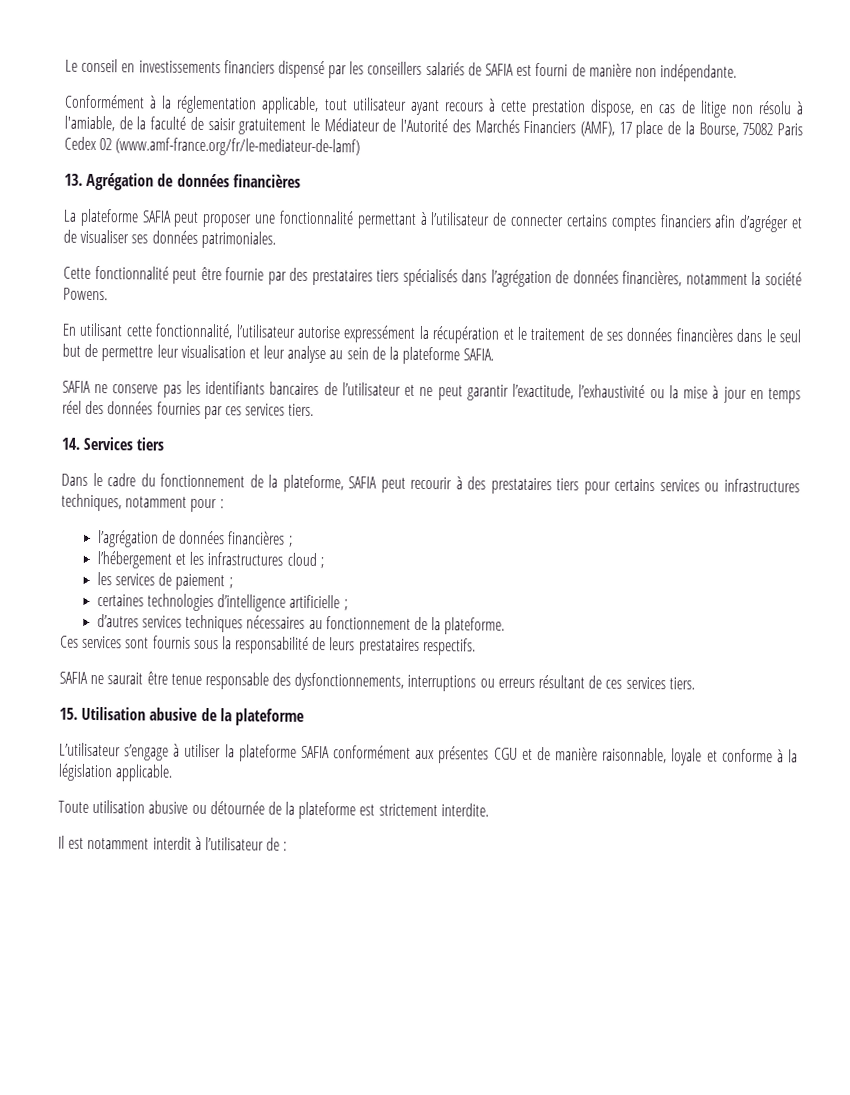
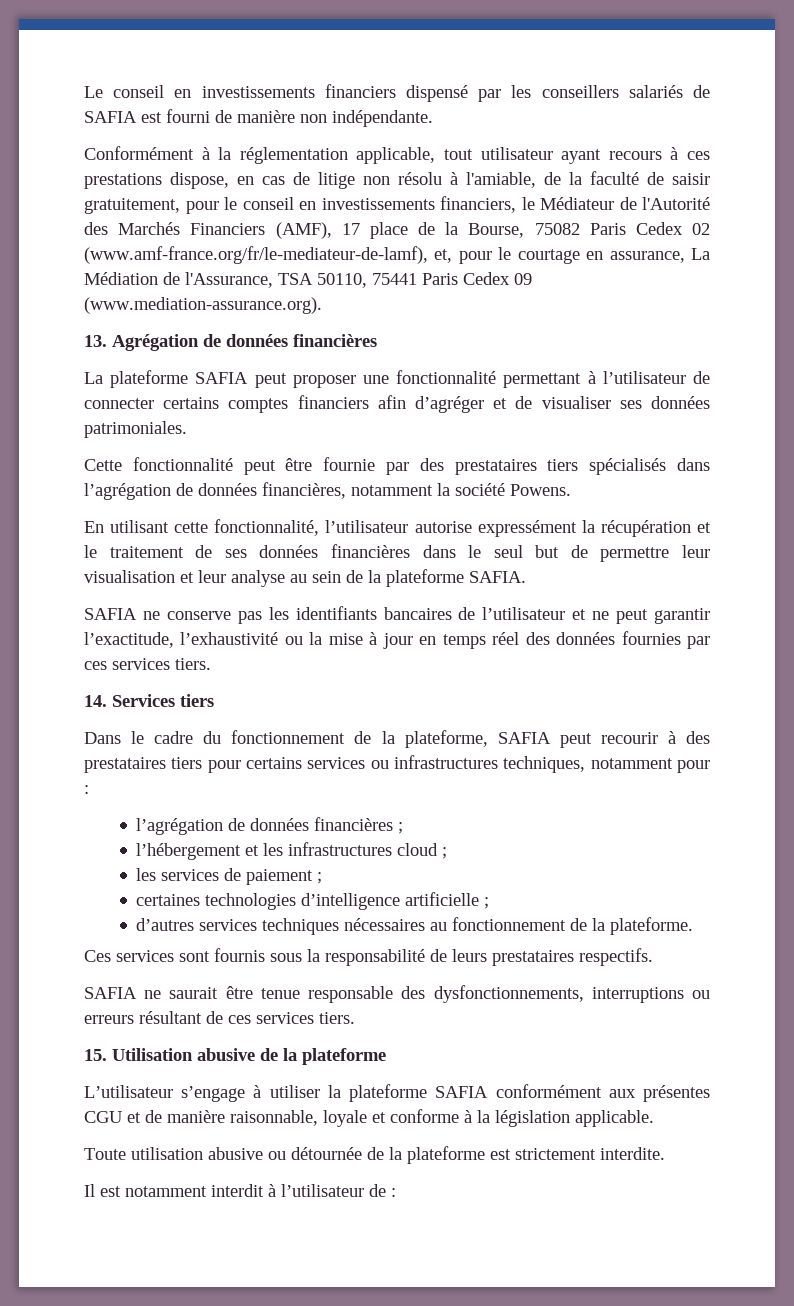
- Conformément à la réglementation applicable, tout utilisateur ayant recours à cette prestation dispose, en cas de litige non résolu à l'amiable, de la faculté de saisir gratuitement le Médiateur de l'Autorité des Marchés Financiers (AMF), 17 place de la Bourse, 75082 Paris Cedex 02 (www.amf-france.org/fr/le-mediateur-de-lamf)
+ Conformément à la réglementation applicable, tout utilisateur ayant recours à ces prestations dispose, en cas de litige non résolu à l'amiable, de la faculté de saisir gratuitement, pour le conseil en investissements financiers, le Médiateur de l'Autorité des Marchés Financiers (AMF), 17 place de la Bourse, 75082 Paris Cedex 02 (www.amf-france.org/fr/le-mediateur-de-lamf), et, pour le courtage en assurance, La Médiation de l'Assurance, TSA 50110, 75441 Paris Cedex 09 (www.mediation-assurance.org).

